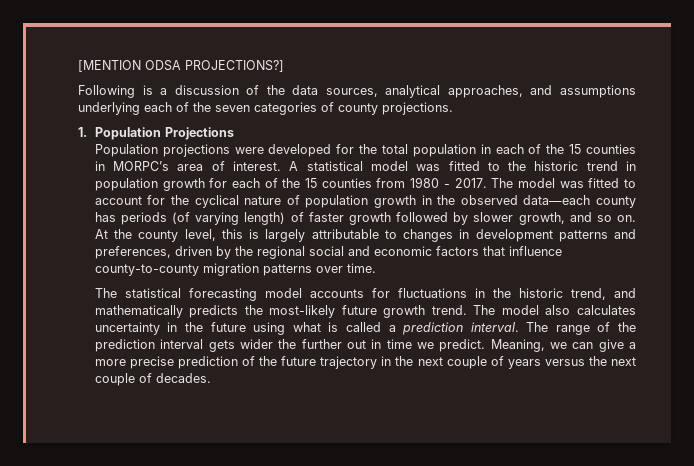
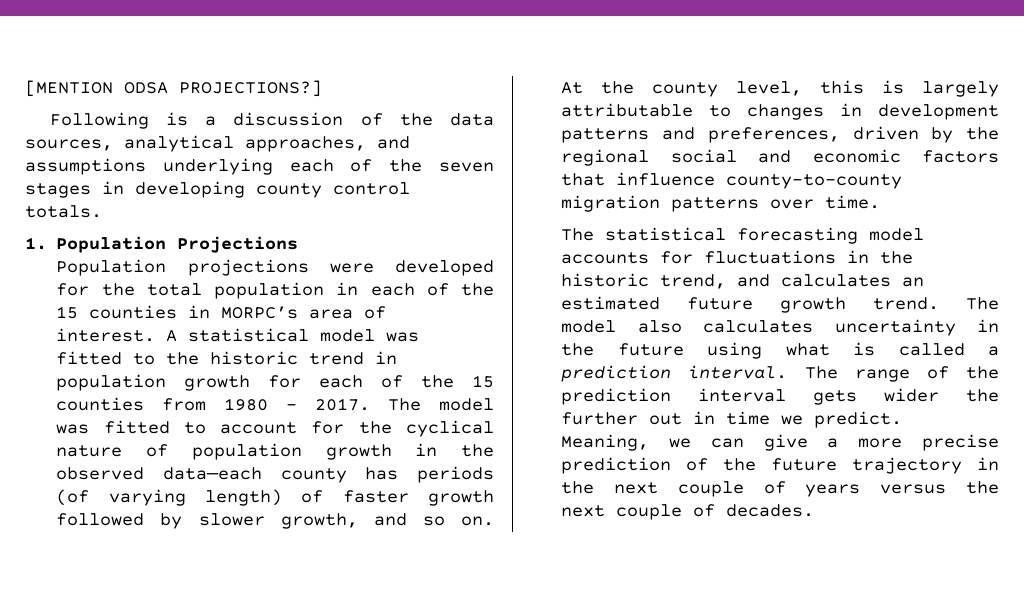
- Following is a discussion of the data sources, analytical approaches, and assumptions underlying each of the seven categories of county projections.
+ Following is a discussion of the data sources, analytical approaches, and assumptions underlying each of the seven stages in developing county control totals.
- The statistical forecasting model accounts for fluctuations in the historic trend, and mathematically predicts the most-likely future growth trend.
+ The statistical forecasting model accounts for fluctuations in the historic trend, and calculates an estimated future growth trend.

